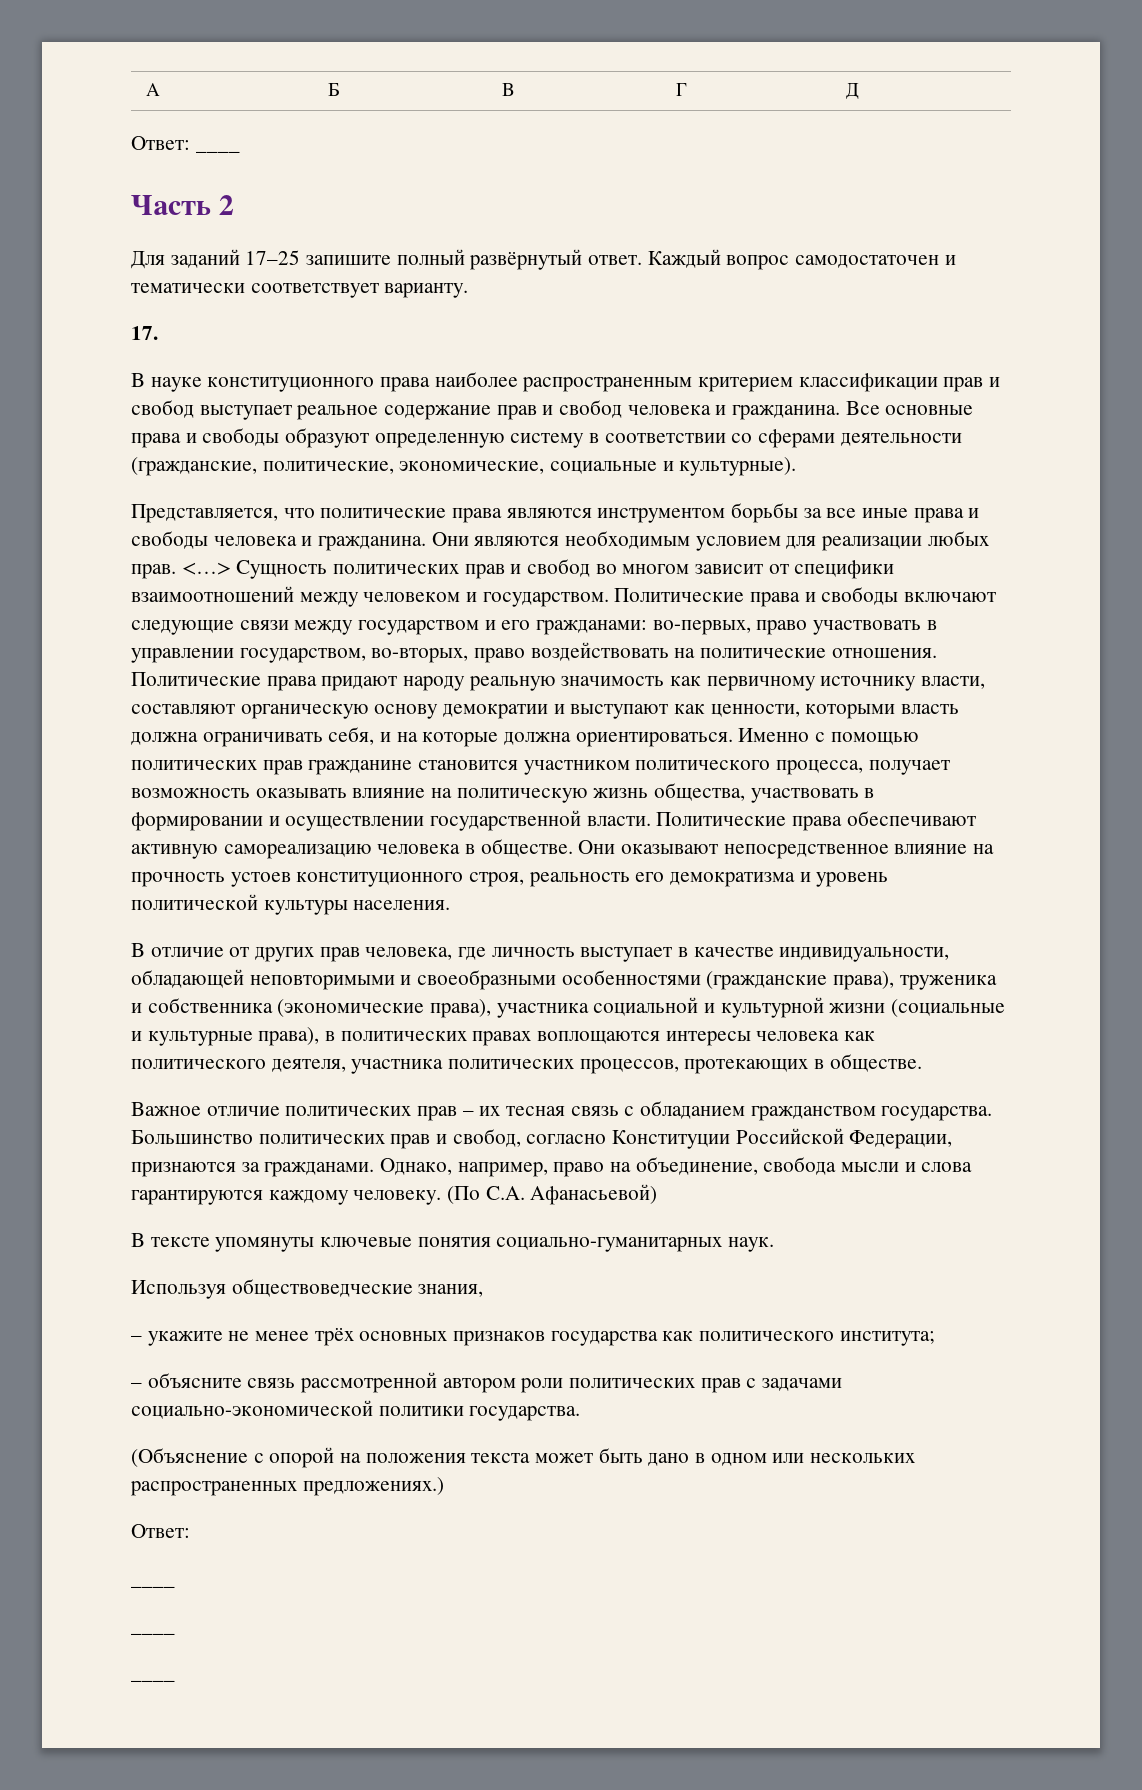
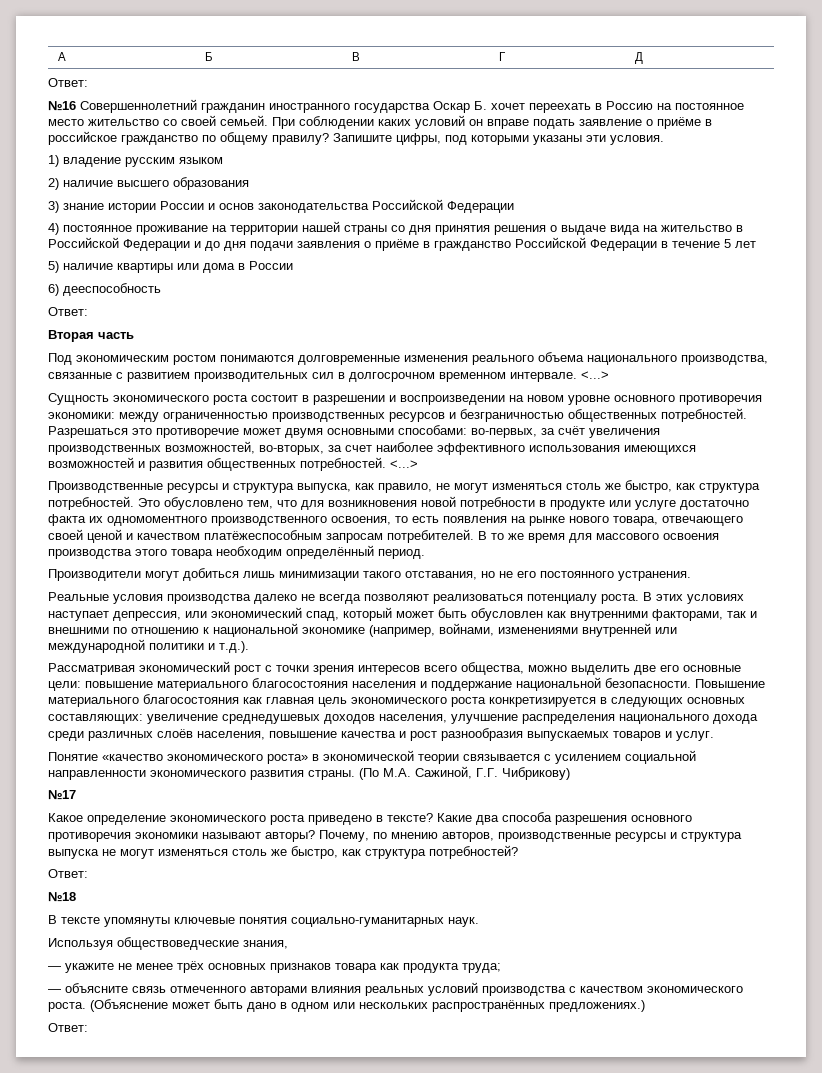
  A | Б | В | Г | Д
- Ответ: ____
- Часть 2
- Для заданий 17–25 запишите полный развёрнутый ответ. Каждый вопрос самодостаточен и тематически соответствует варианту.
- 17.
- В науке конституционного права наиболее распространенным критерием классификации прав и свобод выступает реальное содержание прав и свобод человека и гражданина. Все основные права и свободы образуют определенную систему в соответствии со сферами деятельности (гражданские, политические, экономические, социальные и культурные).
- Представляется, что политические права являются инструментом борьбы за все иные права и свободы человека и гражданина. Они являются необходимым условием для реализации любых прав. <…> Сущность политических прав и свобод во многом зависит от специфики взаимоотношений между человеком и государством. Политические права и свободы включают следующие связи между государством и его гражданами: во-первых, право участвовать в управлении государством, во-вторых, право воздействовать на политические отношения. Политические права придают народу реальную значимость как первичному источнику власти, составляют органическую основу демократии и выступают как ценности, которыми власть должна ограничивать себя, и на которые должна ориентироваться. Именно с помощью политических прав гражданине становится участником политического процесса, получает возможность оказывать влияние на политическую жизнь общества, участвовать в формировании и осуществлении государственной власти. Политические права обеспечивают активную самореализацию человека в обществе. Они оказывают непосредственное влияние на прочность устоев конституционного строя, реальность его демократизма и уровень политической культуры населения.
- В отличие от других прав человека, где личность выступает в качестве индивидуальности, обладающей неповторимыми и своеобразными особенностями (гражданские права), труженика и собственника (экономические права), участника социальной и культурной жизни (социальные и культурные права), в политических правах воплощаются интересы человека как политического деятеля, участника политических процессов, протекающих в обществе.
- Важное отличие политических прав – их тесная связь с обладанием гражданством государства. Большинство политических прав и свобод, согласно Конституции Российской Федерации, признаются за гражданами. Однако, например, право на объединение, свобода мысли и слова гарантируются каждому человеку. (По С.А. Афанасьевой)
+ Ответ:
+ №16 Совершеннолетний гражданин иностранного государства Оскар Б. хочет переехать в Россию на постоянное место жительство со своей семьей. При соблюдении каких условий он вправе подать заявление о приёме в российское гражданство по общему правилу? Запишите цифры, под которыми указаны эти условия.
+ 1) владение русским языком
+ 2) наличие высшего образования
+ 3) знание истории России и основ законодательства Российской Федерации
+ 4) постоянное проживание на территории нашей страны со дня принятия решения о выдаче вида на жительство в Российской Федерации и до дня подачи заявления о приёме в гражданство Российской Федерации в течение 5 лет
+ 5) наличие квартиры или дома в России
+ 6) дееспособность
+ Ответ:
+ Вторая часть
+ Под экономическим ростом понимаются долговременные изменения реального объема национального производства, связанные с развитием производительных сил в долгосрочном временном интервале. <...>
+ Сущность экономического роста состоит в разрешении и воспроизведении на новом уровне основного противоречия экономики: между ограниченностью производственных ресурсов и безграничностью общественных потребностей. Разрешаться это противоречие может двумя основными способами: во-первых, за счёт увеличения производственных возможностей, во-вторых, за счет наиболее эффективного использования имеющихся возможностей и развития общественных потребностей. <...>
+ Производственные ресурсы и структура выпуска, как правило, не могут изменяться столь же быстро, как структура потребностей. Это обусловлено тем, что для возникновения новой потребности в продукте или услуге достаточно факта их одномоментного производственного освоения, то есть появления на рынке нового товара, отвечающего своей ценой и качеством платёжеспособным запросам потребителей. В то же время для массового освоения производства этого товара необходим определённый период.
+ Производители могут добиться лишь минимизации такого отставания, но не его постоянного устранения.
+ Реальные условия производства далеко не всегда позволяют реализоваться потенциалу роста. В этих условиях наступает депрессия, или экономический спад, который может быть обусловлен как внутренними факторами, так и внешними по отношению к национальной экономике (например, войнами, изменениями внутренней или международной политики и т.д.).
+ Рассматривая экономический рост с точки зрения интересов всего общества, можно выделить две его основные цели: повышение материального благосостояния населения и поддержание национальной безопасности. Повышение материального благосостояния как главная цель экономического роста конкретизируется в следующих основных составляющих: увеличение среднедушевых доходов населения, улучшение распределения национального дохода среди различных слоёв населения, повышение качества и рост разнообразия выпускаемых товаров и услуг.
+ Понятие «качество экономического роста» в экономической теории связывается с усилением социальной направленности экономического развития страны. (По М.А. Сажиной, Г.Г. Чибрикову)
+ №17
+ Какое определение экономического роста приведено в тексте? Какие два способа разрешения основного противоречия экономики называют авторы? Почему, по мнению авторов, производственные ресурсы и структура выпуска не могут изменяться столь же быстро, как структура потребностей?
+ Ответ:
+ №18
- – укажите не менее трёх основных признаков государства как политического института;
- – объясните связь рассмотренной автором роли политических прав с задачами социально-экономической политики государства.
- (Объяснение с опорой на положения текста может быть дано в одном или нескольких распространенных предложениях.)
+ — укажите не менее трёх основных признаков товара как продукта труда;
+ — объясните связь отмеченного авторами влияния реальных условий производства с качеством экономического роста. (Объяснение может быть дано в одном или нескольких распространённых предложениях.)
  Ответ:
- ____
- ____
- ____

